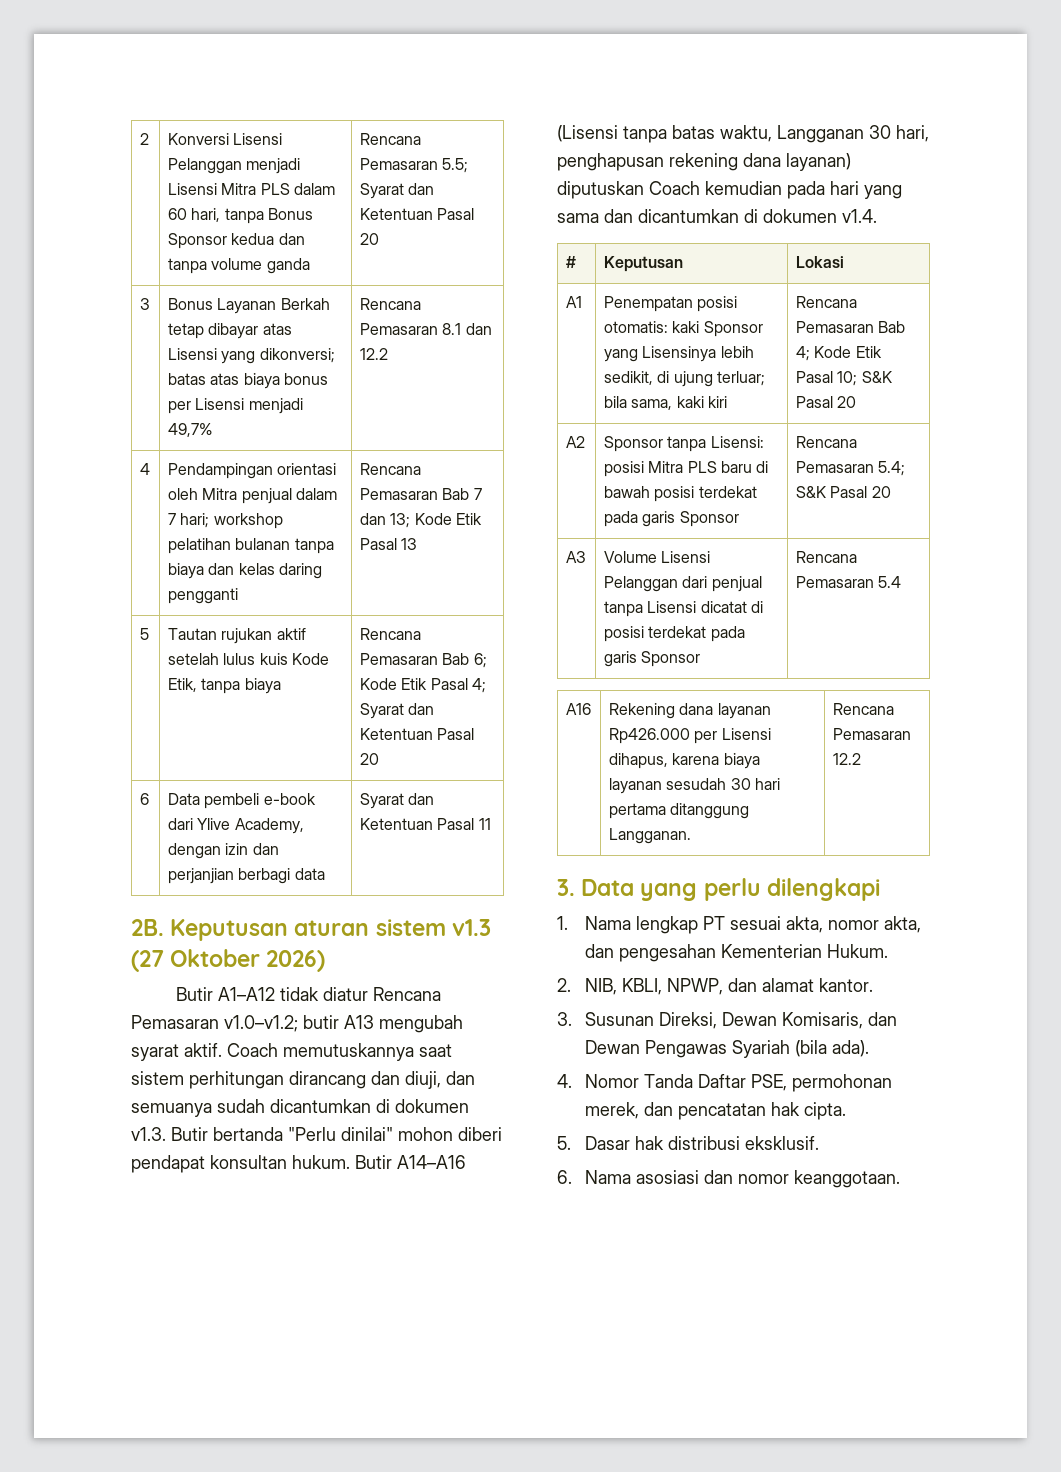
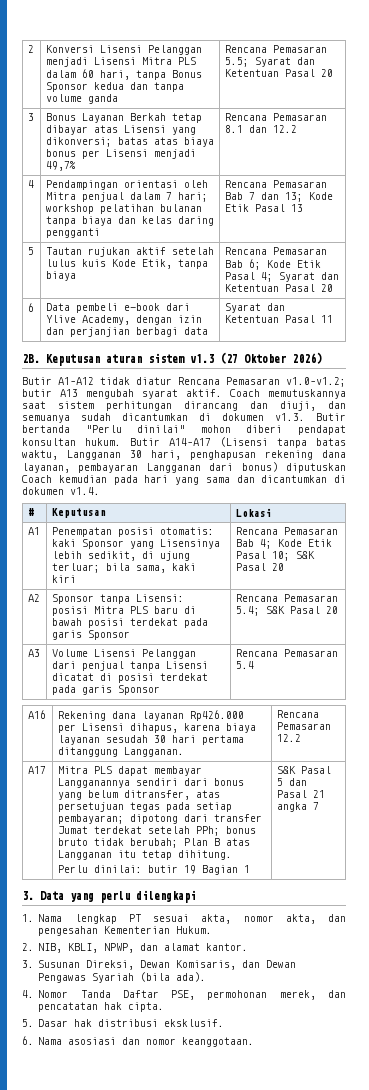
- Butir A14–A16 (Lisensi tanpa batas waktu, Langganan 30 hari, penghapusan rekening dana layanan) diputuskan Coach kemudian pada hari yang sama dan dicantumkan di dokumen v1.4.
+ Butir A14–A17 (Lisensi tanpa batas waktu, Langganan 30 hari, penghapusan rekening dana layanan, pembayaran Langganan dari bonus) diputuskan Coach kemudian pada hari yang sama dan dicantumkan di dokumen v1.4.
+ A17 | Mitra PLS dapat membayar Langganannya sendiri dari bonus yang belum ditransfer, atas persetujuan tegas pada setiap pembayaran; dipotong dari transfer Jumat terdekat setelah PPh; bonus bruto tidak berubah; Plan B atas Langganan itu tetap dihitung.
+ Perlu dinilai: butir 19 Bagian 1 | S&K Pasal 5 dan Pasal 21 angka 7

